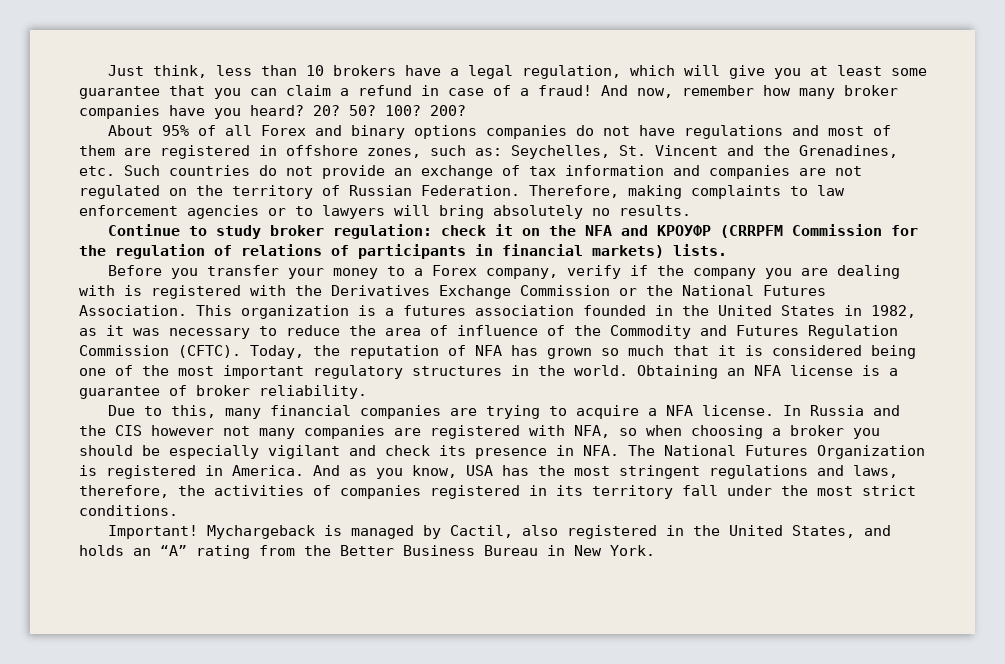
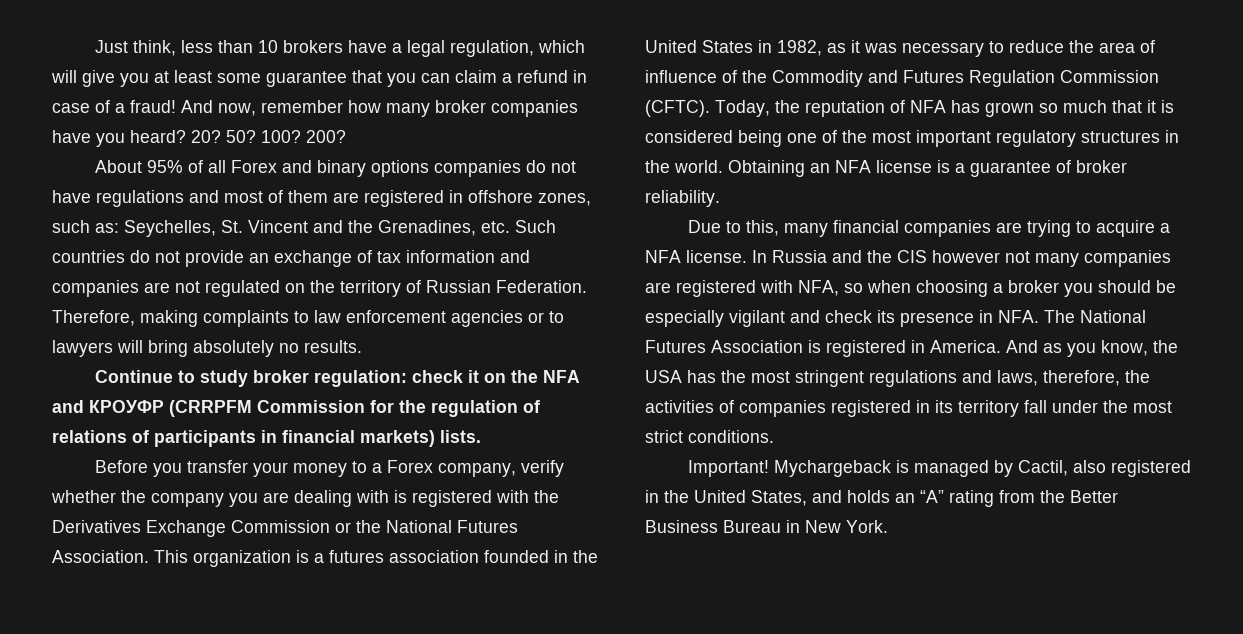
- Before you transfer your money to a Forex company, verify if the company you are dealing with is registered with the Derivatives Exchange Commission or the National Futures Association.
+ Before you transfer your money to a Forex company, verify whether the company you are dealing with is registered with the Derivatives Exchange Commission or the National Futures Association.
- In Russia and the CIS however not many companies are registered with NFA, so when choosing a broker you should be especially vigilant and check its presence in NFA. The National Futures Organization is registered in America.
+ In Russia and the CIS however not many companies are registered with NFA, so when choosing a broker you should be especially vigilant and check its presence in NFA. The National Futures Association is registered in America.
- And as you know, USA has the most stringent regulations and laws, therefore, the activities of companies registered in its territory fall under the most strict conditions.
+ And as you know, the USA has the most stringent regulations and laws, therefore, the activities of companies registered in its territory fall under the most strict conditions.

